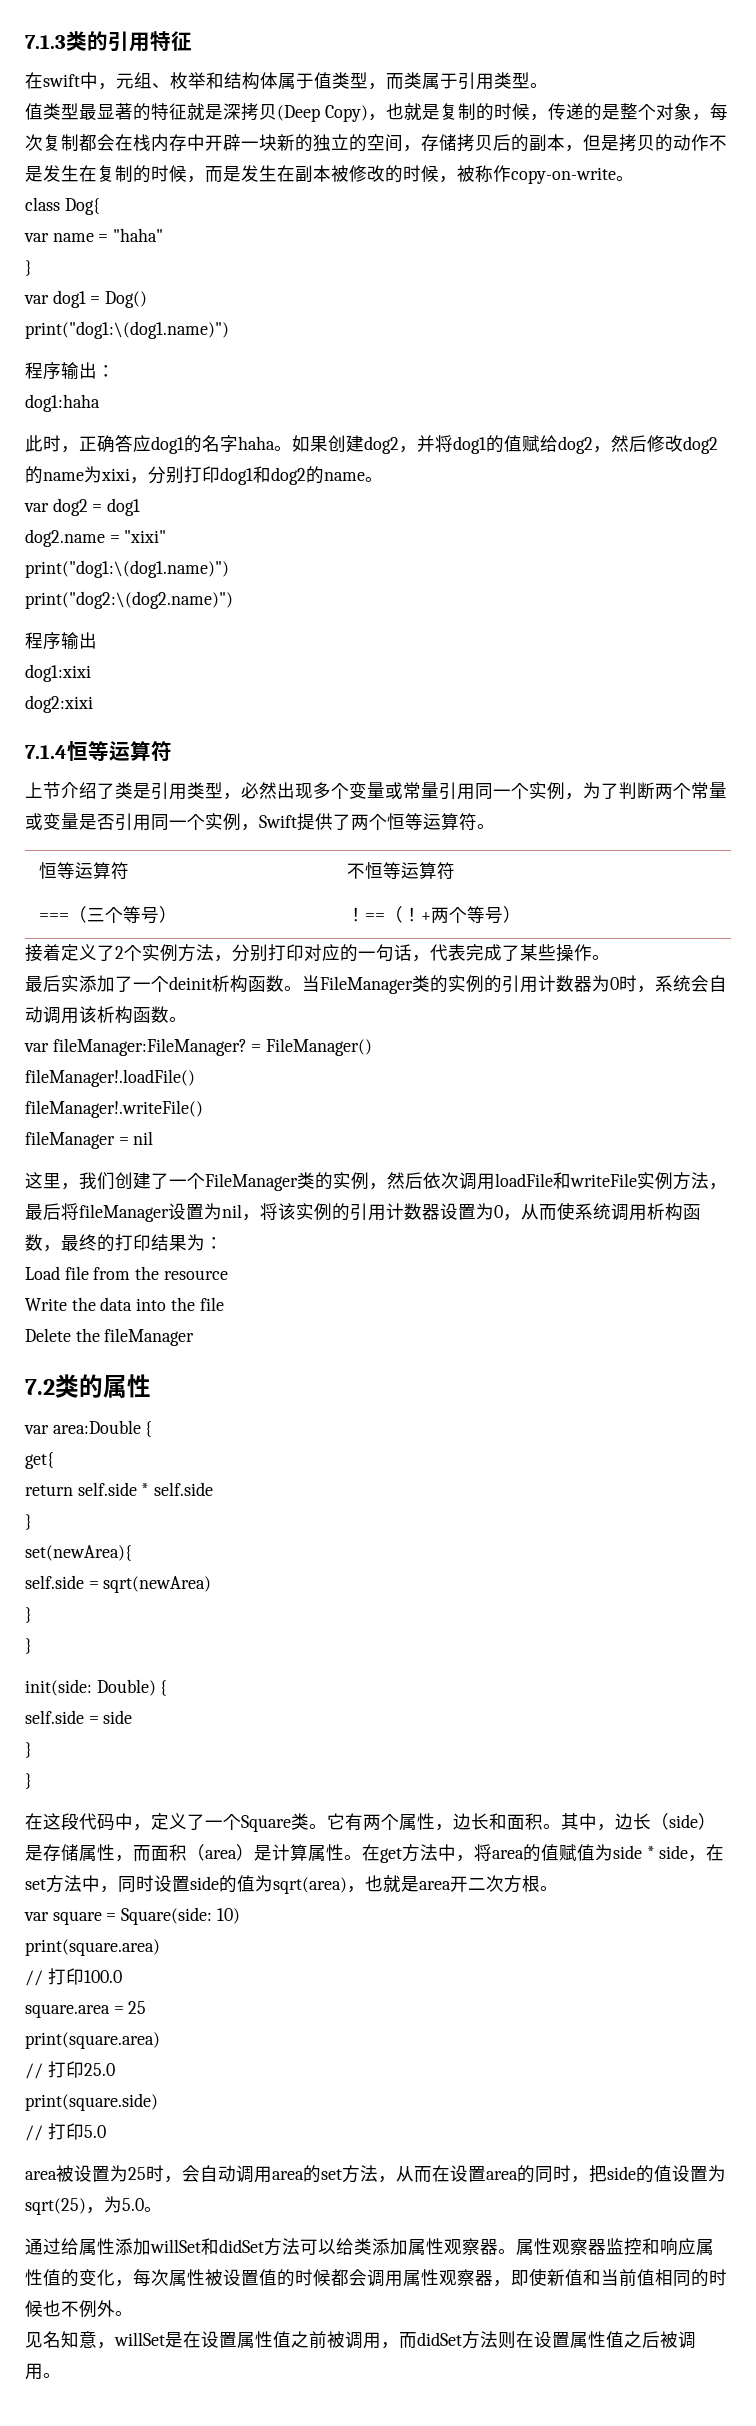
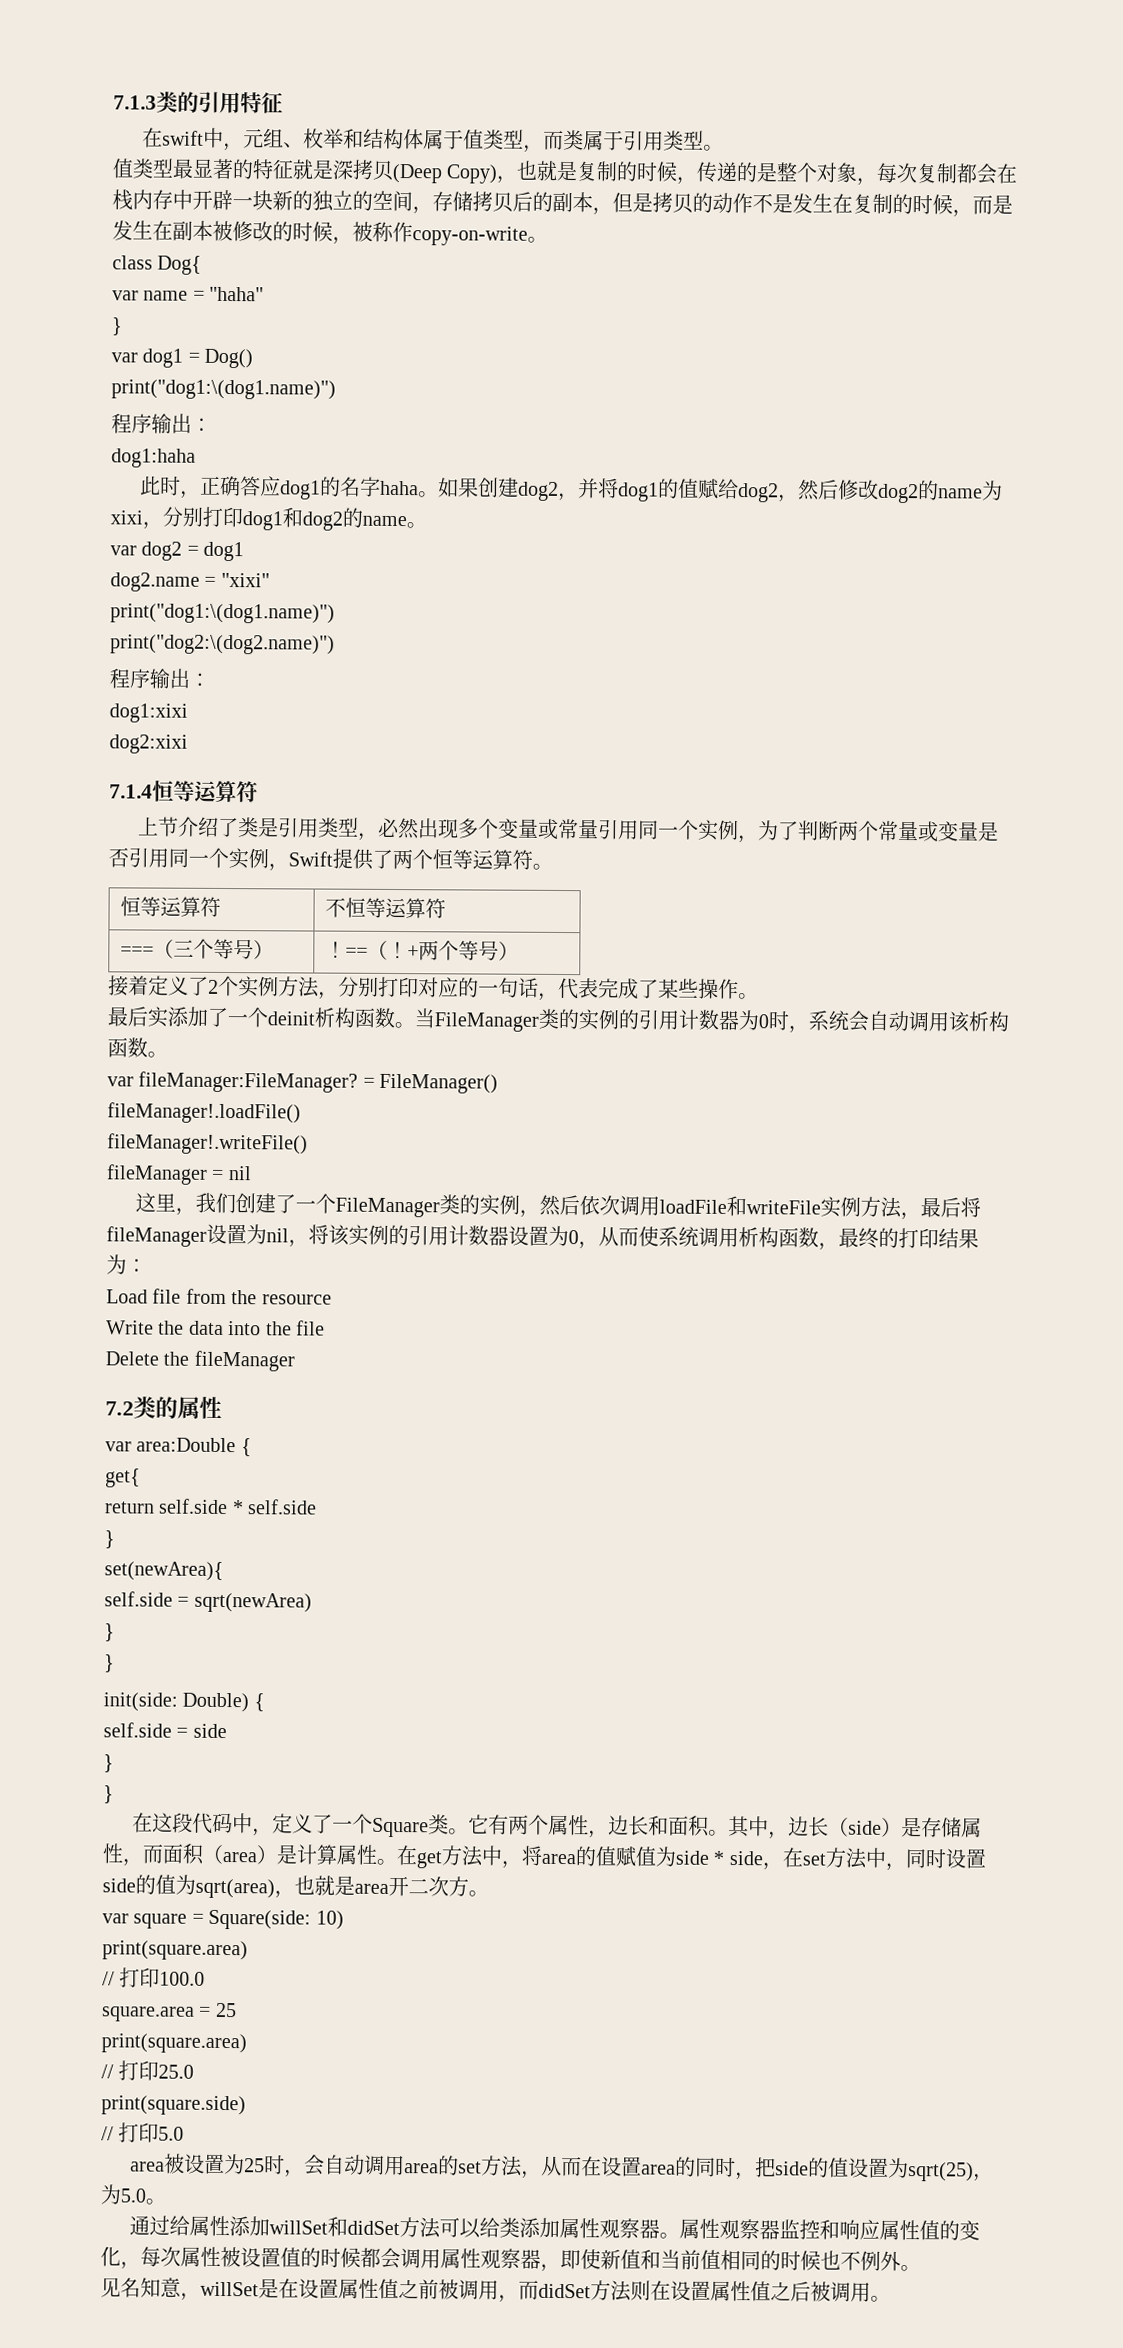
  print("dog2:\(dog2.name)")
- 程序输出
+ 程序输出：
- 在get方法中，将area的值赋值为side * side，在set方法中，同时设置side的值为sqrt(area)，也就是area开二次方根。
+ 在get方法中，将area的值赋值为side * side，在set方法中，同时设置side的值为sqrt(area)，也就是area开二次方。

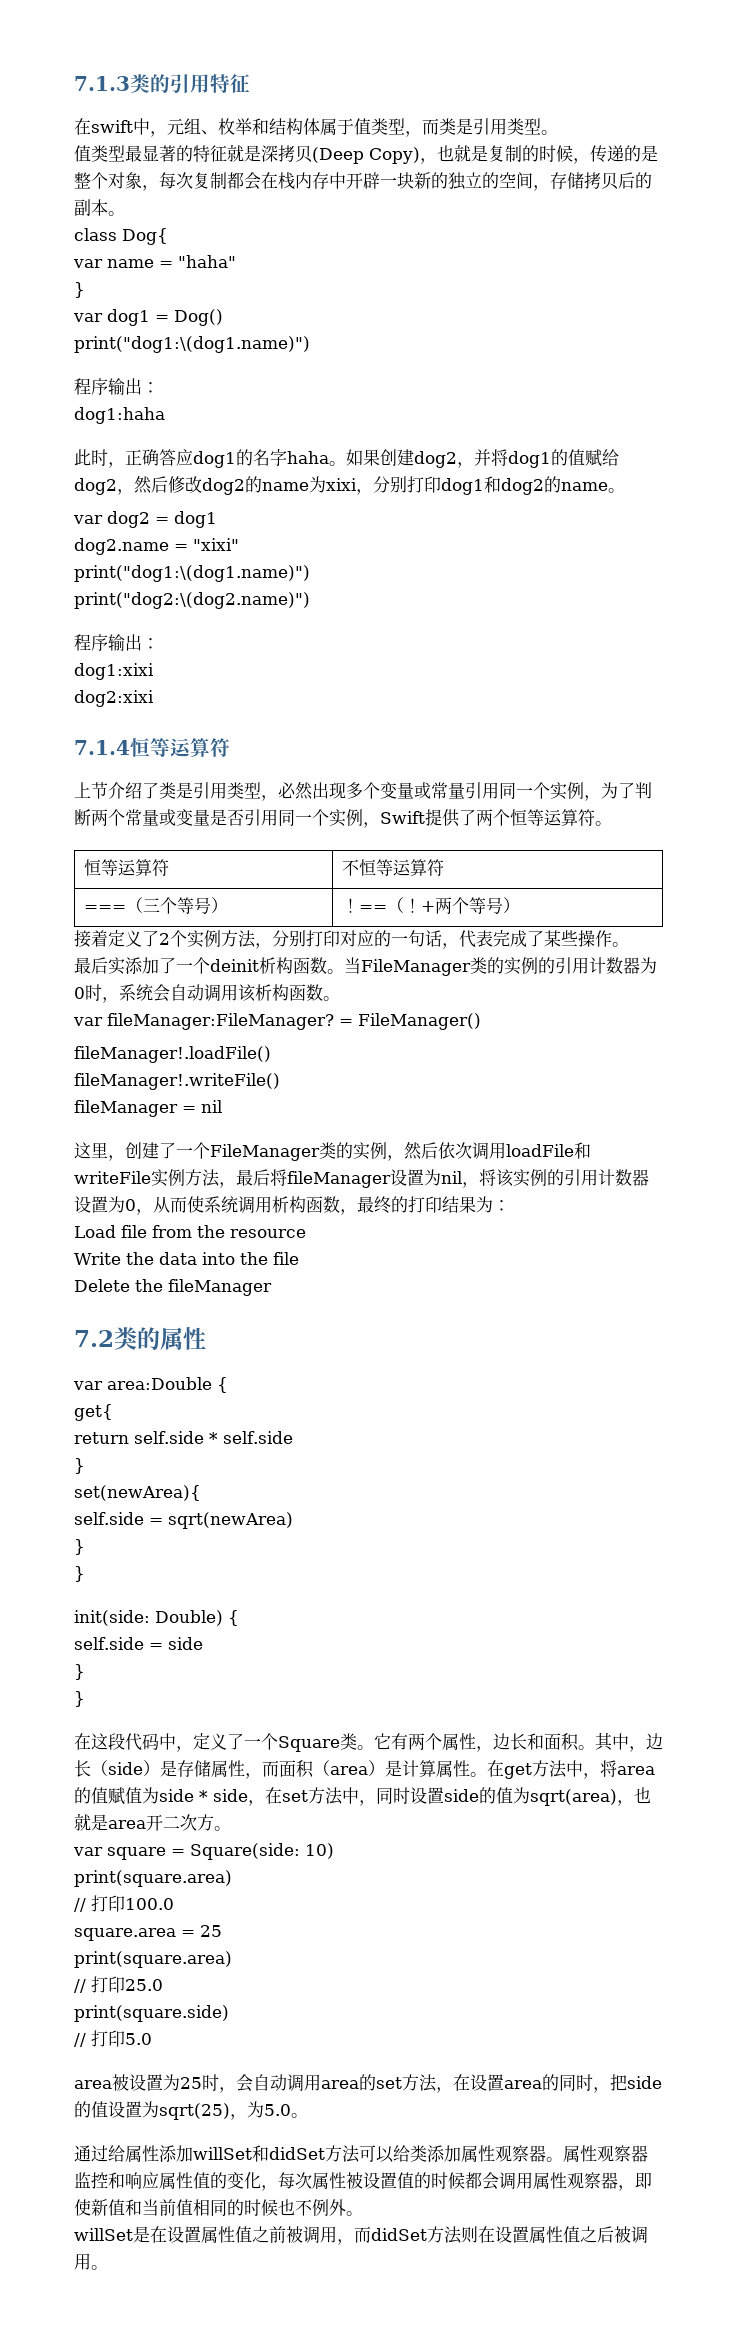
- 在swift中，元组、枚举和结构体属于值类型，而类属于引用类型。
+ 在swift中，元组、枚举和结构体属于值类型，而类是引用类型。
- 值类型最显著的特征就是深拷贝(Deep Copy)，也就是复制的时候，传递的是整个对象，每次复制都会在栈内存中开辟一块新的独立的空间，存储拷贝后的副本，但是拷贝的动作不是发生在复制的时候，而是发生在副本被修改的时候，被称作copy-on-write。
+ 值类型最显著的特征就是深拷贝(Deep Copy)，也就是复制的时候，传递的是整个对象，每次复制都会在栈内存中开辟一块新的独立的空间，存储拷贝后的副本。
- 这里，我们创建了一个FileManager类的实例，然后依次调用loadFile和writeFile实例方法，最后将fileManager设置为nil，将该实例的引用计数器设置为0，从而使系统调用析构函数，最终的打印结果为：
+ 这里，创建了一个FileManager类的实例，然后依次调用loadFile和writeFile实例方法，最后将fileManager设置为nil，将该实例的引用计数器设置为0，从而使系统调用析构函数，最终的打印结果为：
- area被设置为25时，会自动调用area的set方法，从而在设置area的同时，把side的值设置为sqrt(25)，为5.0。
+ area被设置为25时，会自动调用area的set方法，在设置area的同时，把side的值设置为sqrt(25)，为5.0。
- 见名知意，willSet是在设置属性值之前被调用，而didSet方法则在设置属性值之后被调用。
+ willSet是在设置属性值之前被调用，而didSet方法则在设置属性值之后被调用。

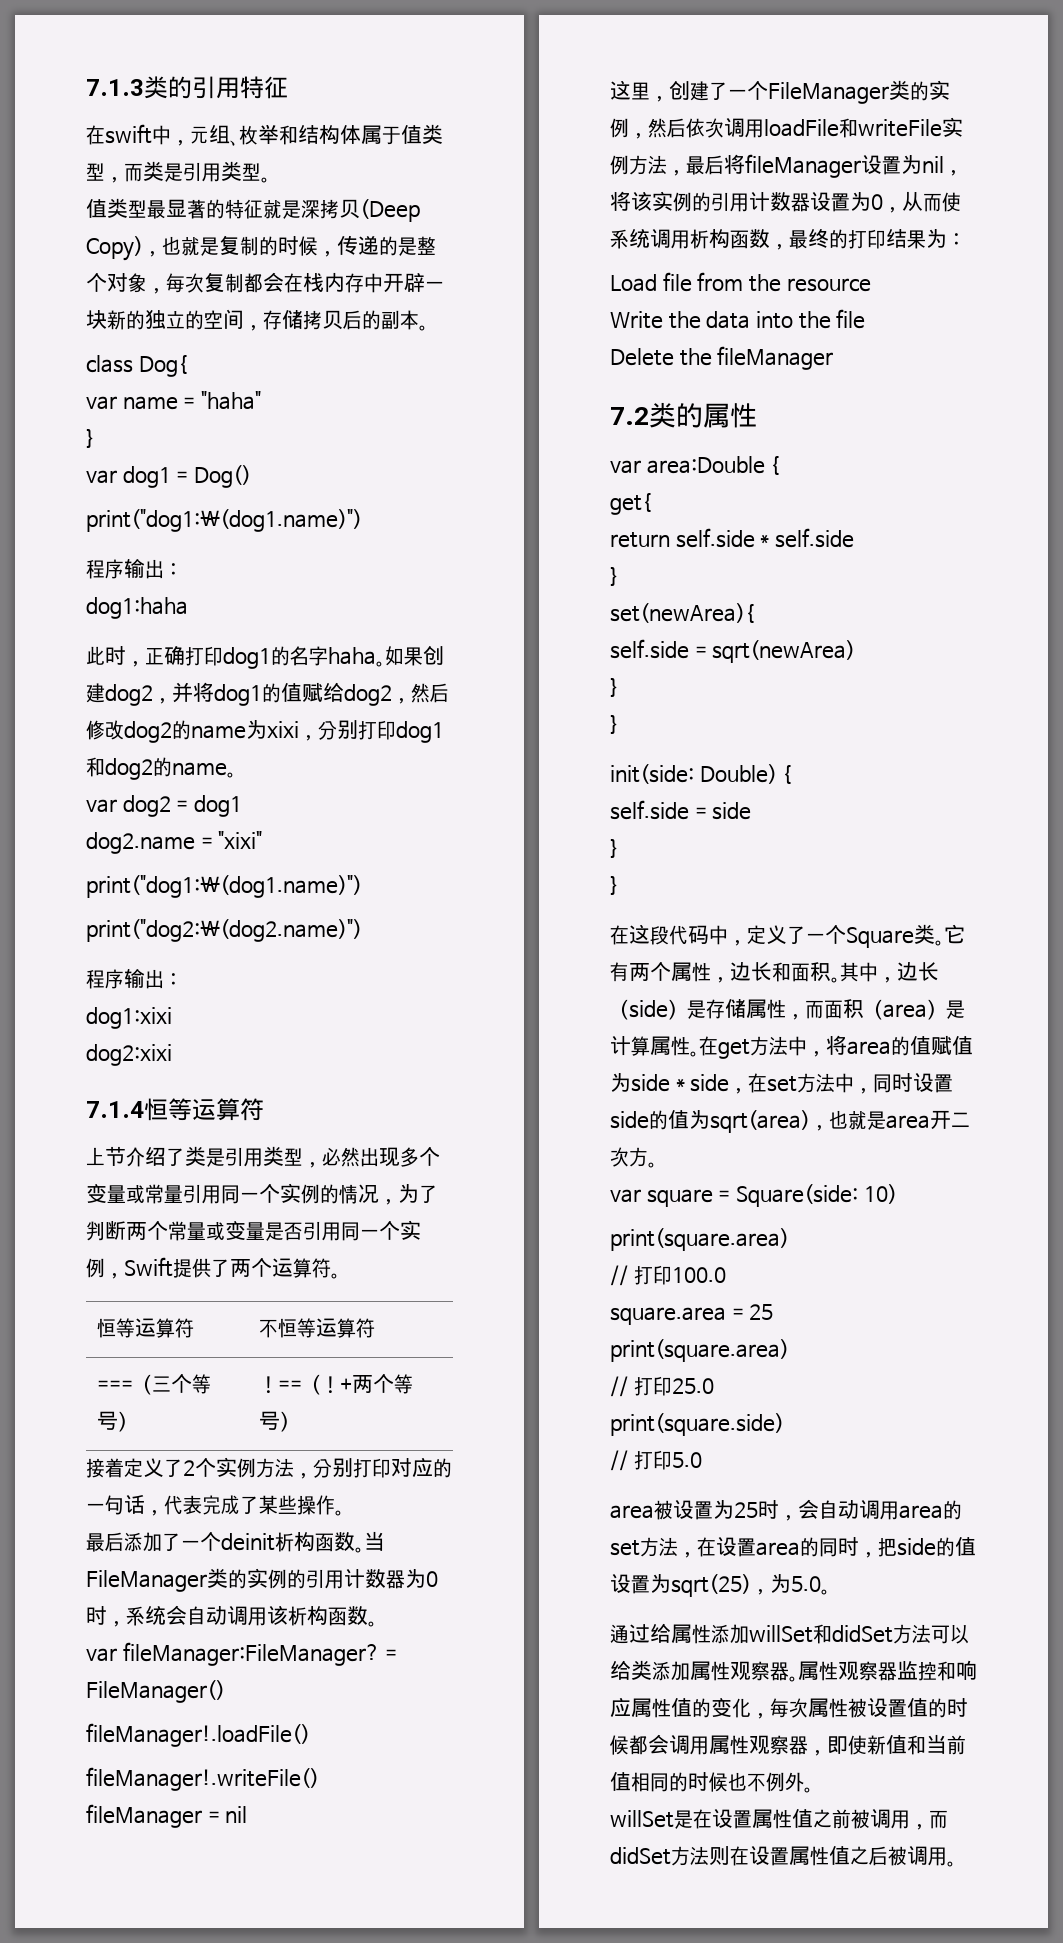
- 此时，正确答应dog1的名字haha。
+ 此时，正确打印dog1的名字haha。
- 上节介绍了类是引用类型，必然出现多个变量或常量引用同一个实例，为了判断两个常量或变量是否引用同一个实例，Swift提供了两个恒等运算符。
+ 上节介绍了类是引用类型，必然出现多个变量或常量引用同一个实例的情况，为了判断两个常量或变量是否引用同一个实例，Swift提供了两个运算符。
- 最后实添加了一个deinit析构函数。
+ 最后添加了一个deinit析构函数。

